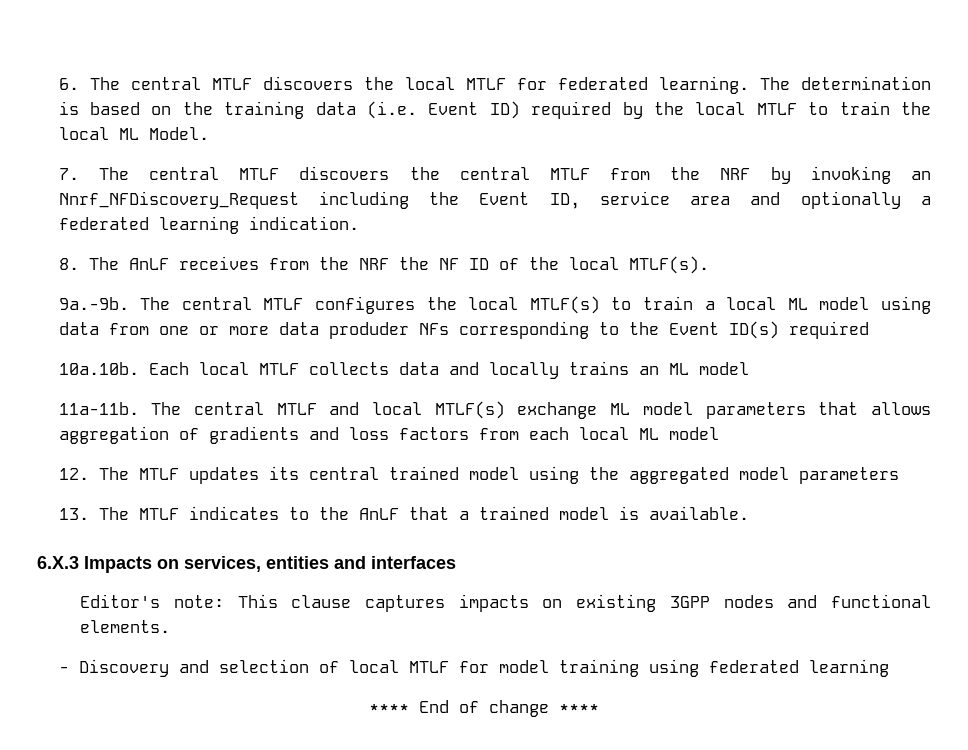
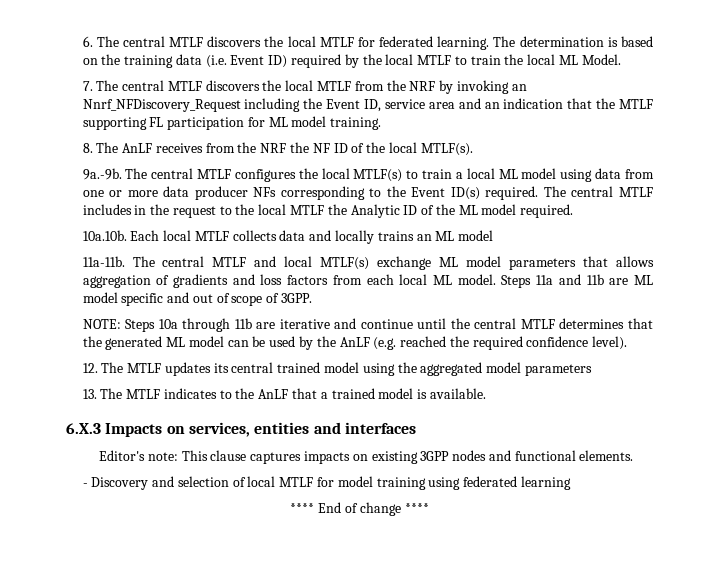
- 7. The central MTLF discovers the central MTLF from the NRF by invoking an Nnrf_NFDiscovery_Request including the Event ID, service area and optionally a federated learning indication.
+ 7. The central MTLF discovers the local MTLF from the NRF by invoking an Nnrf_NFDiscovery_Request including the Event ID, service area and an indication that the MTLF supporting FL participation for ML model training.
- 9a.-9b. The central MTLF configures the local MTLF(s) to train a local ML model using data from one or more data produder NFs corresponding to the Event ID(s) required
+ 9a.-9b. The central MTLF configures the local MTLF(s) to train a local ML model using data from one or more data producer NFs corresponding to the Event ID(s) required. The central MTLF includes in the request to the local MTLF the Analytic ID of the ML model required.
- The central MTLF and local MTLF(s) exchange ML model parameters that allows aggregation of gradients and loss factors from each local ML model
+ The central MTLF and local MTLF(s) exchange ML model parameters that allows aggregation of gradients and loss factors from each local ML model. Steps 11a and 11b are ML model specific and out of scope of 3GPP.
+ NOTE: Steps 10a through 11b are iterative and continue until the central MTLF determines that the generated ML model can be used by the AnLF (e.g. reached the required confidence level).

